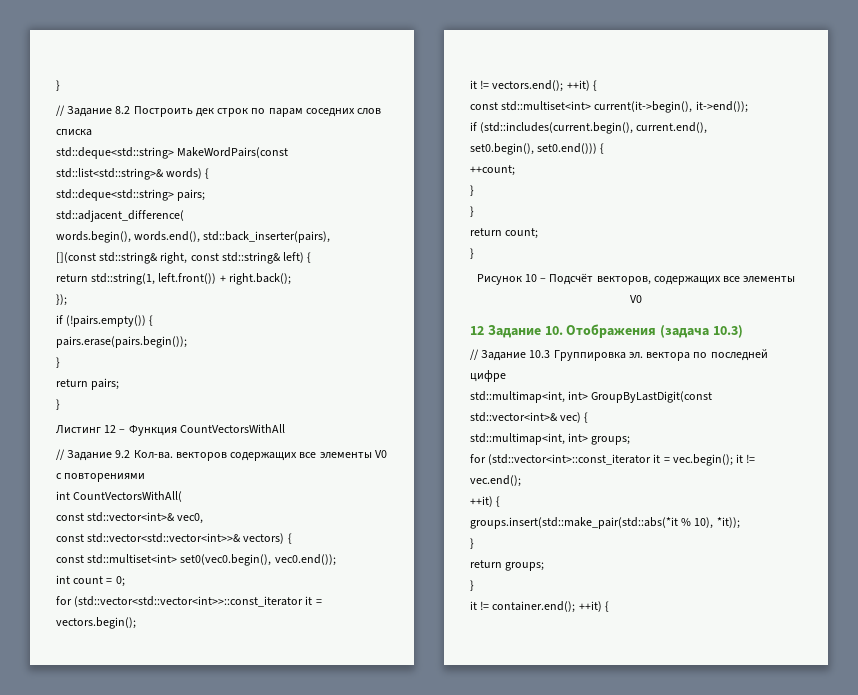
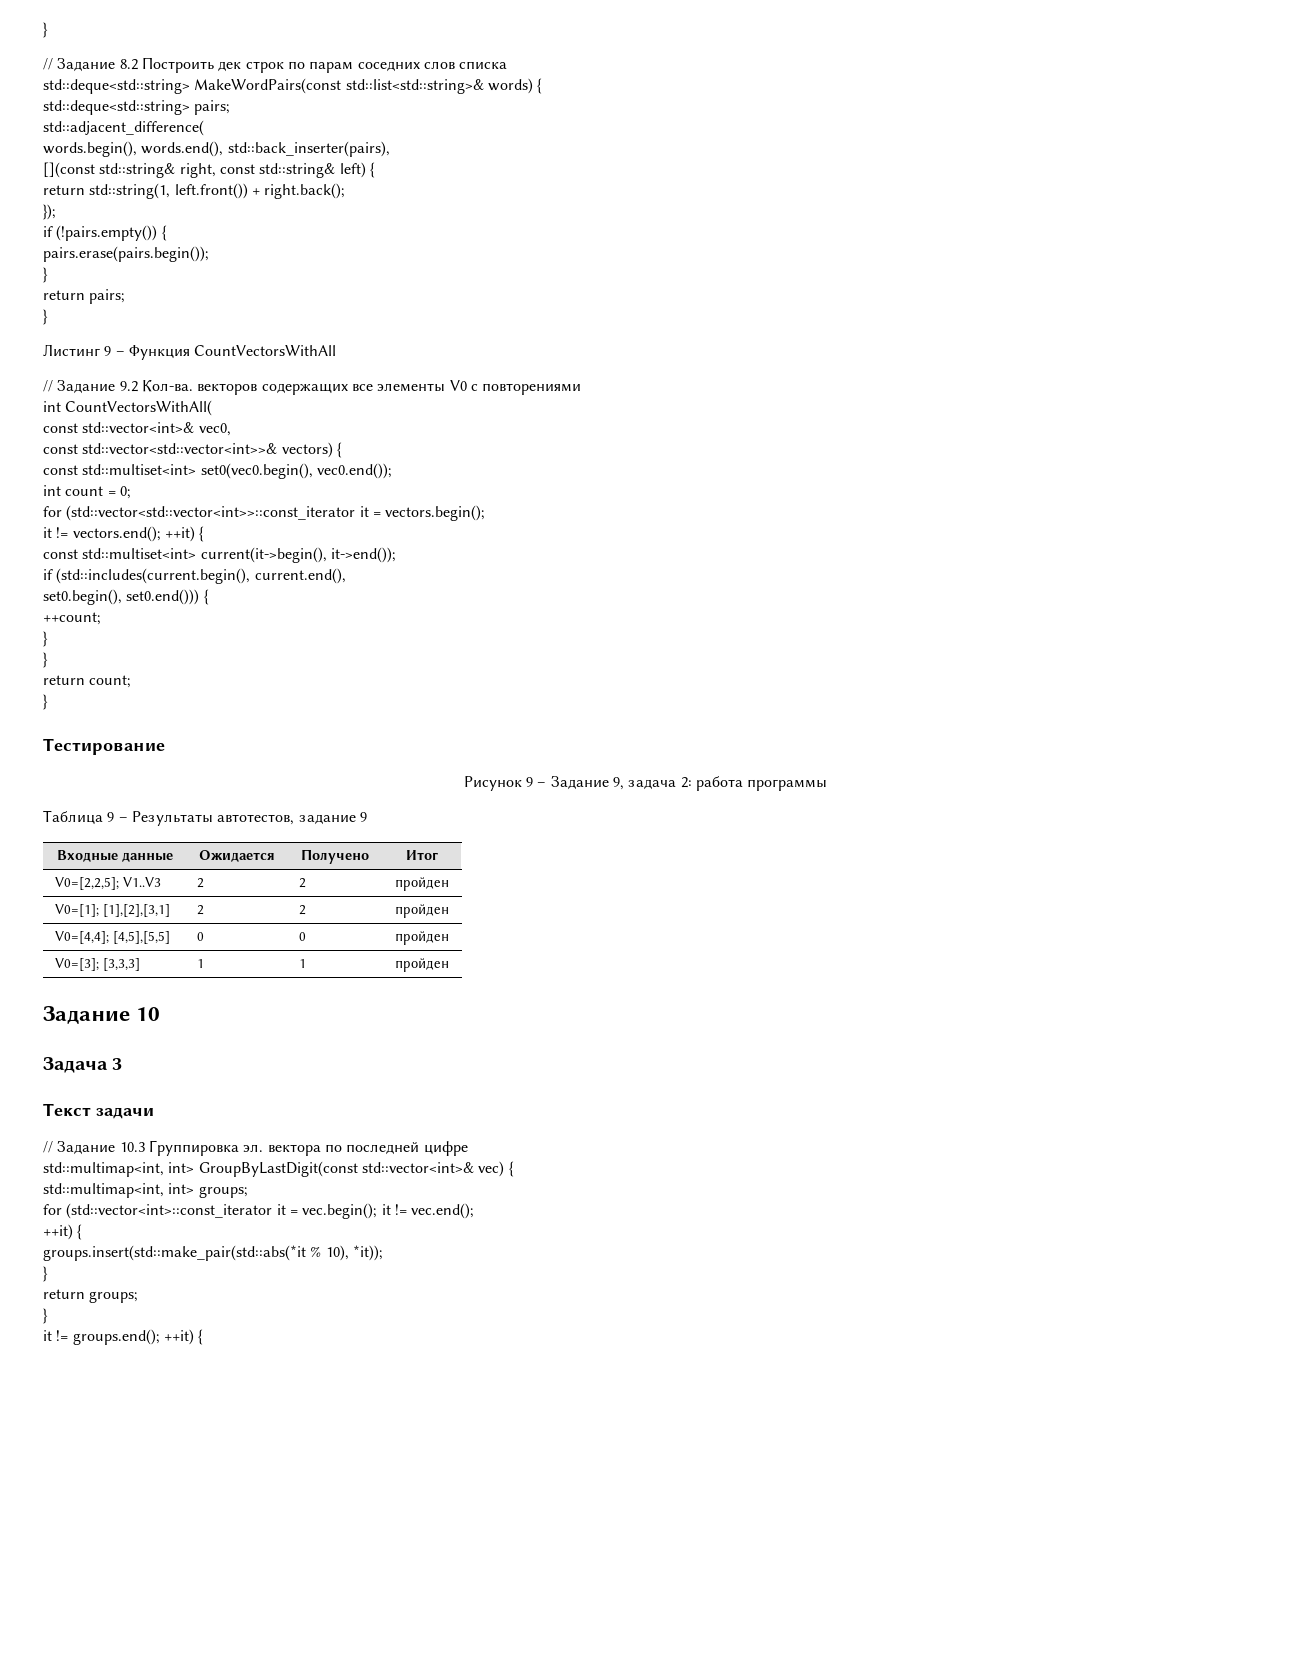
- Листинг 12 – Функция CountVectorsWithAll
+ Листинг 9 – Функция CountVectorsWithAll
+ Тестирование
- Рисунок 10 – Подсчёт векторов, содержащих все элементы V0
- 12 Задание 10. Отображения (задача 10.3)
+ Рисунок 9 – Задание 9, задача 2: работа программы
+ Таблица 9 – Результаты автотестов, задание 9
+ Входные данные | Ожидается | Получено | Итог
+ V0=[2,2,5]; V1..V3 | 2 | 2 | пройден
+ V0=[1]; [1],[2],[3,1] | 2 | 2 | пройден
+ V0=[4,4]; [4,5],[5,5] | 0 | 0 | пройден
+ V0=[3]; [3,3,3] | 1 | 1 | пройден
+ Задание 10
+ Задача 3
+ Текст задачи
- it != container.end(); ++it) {
+ it != groups.end(); ++it) {

